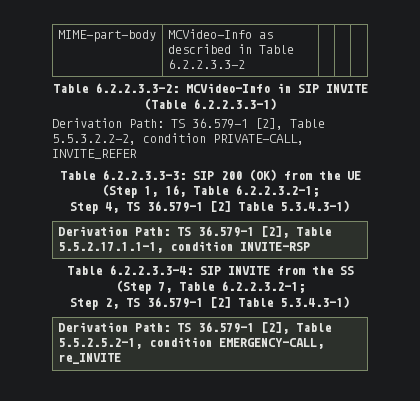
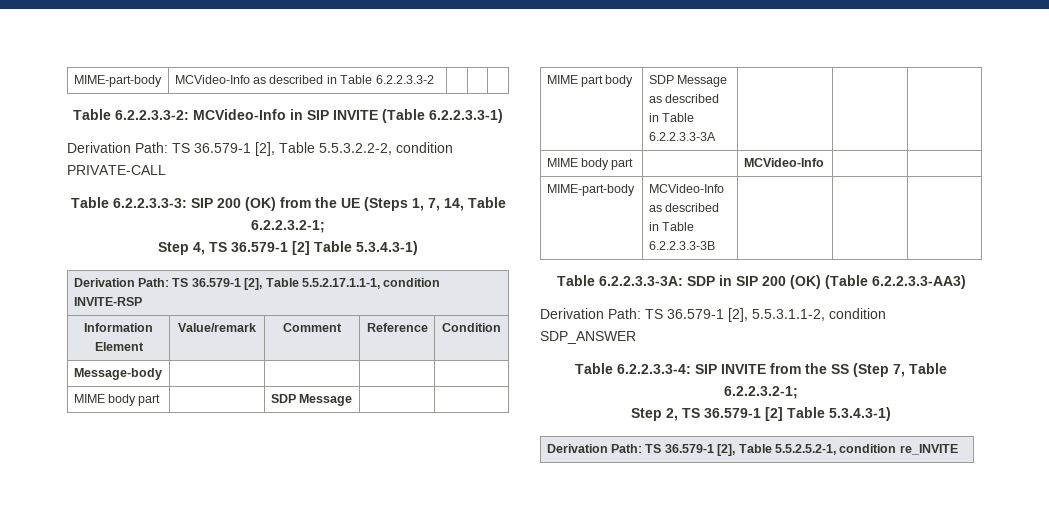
- Derivation Path: TS 36.579-1 [2], Table 5.5.3.2.2-2, condition PRIVATE-CALL, INVITE_REFER
+ Derivation Path: TS 36.579-1 [2], Table 5.5.3.2.2-2, condition PRIVATE-CALL
- Table 6.2.2.3.3-3: SIP 200 (OK) from the UE (Step 1, 16, Table 6.2.2.3.2-1;
+ Table 6.2.2.3.3-3: SIP 200 (OK) from the UE (Steps 1, 7, 14, Table 6.2.2.3.2-1;
+ Information Element | Value/remark | Comment | Reference | Condition
+ Message-body | | | |
+ MIME body part | | SDP Message | |
+ MIME part body | SDP Message as described in Table 6.2.2.3.3-3A | | |
+ MIME body part | | MCVideo-Info | |
+ MIME-part-body | MCVideo-Info as described in Table 6.2.2.3.3-3B | | |
+ Table 6.2.2.3.3-3A: SDP in SIP 200 (OK) (Table 6.2.2.3.3-AA3)
+ Derivation Path: TS 36.579-1 [2], 5.5.3.1.1-2, condition SDP_ANSWER
- Derivation Path: TS 36.579-1 [2], Table 5.5.2.5.2-1, condition EMERGENCY-CALL, re_INVITE
+ Derivation Path: TS 36.579-1 [2], Table 5.5.2.5.2-1, condition re_INVITE

